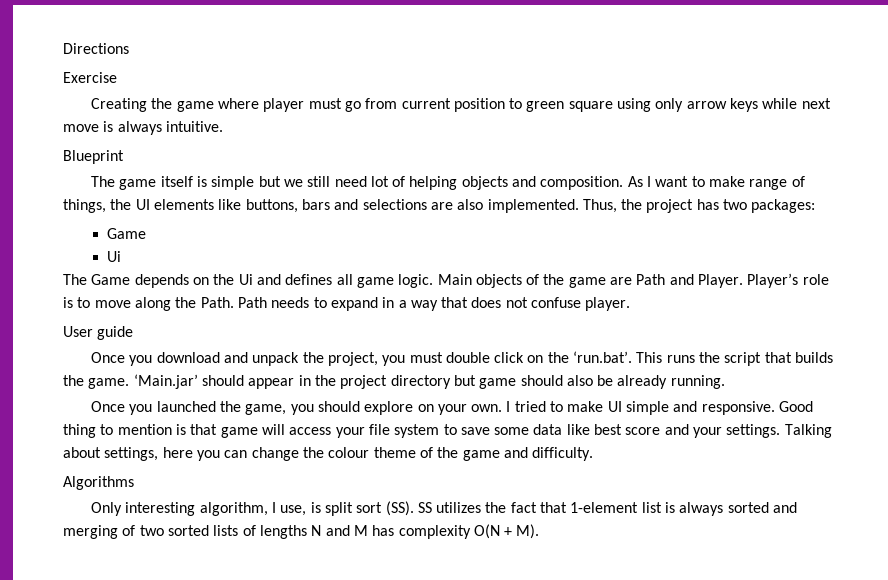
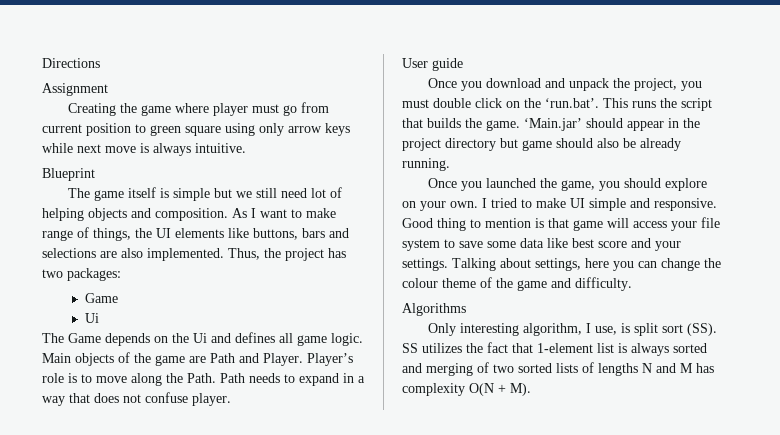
- Exercise
+ Assignment

